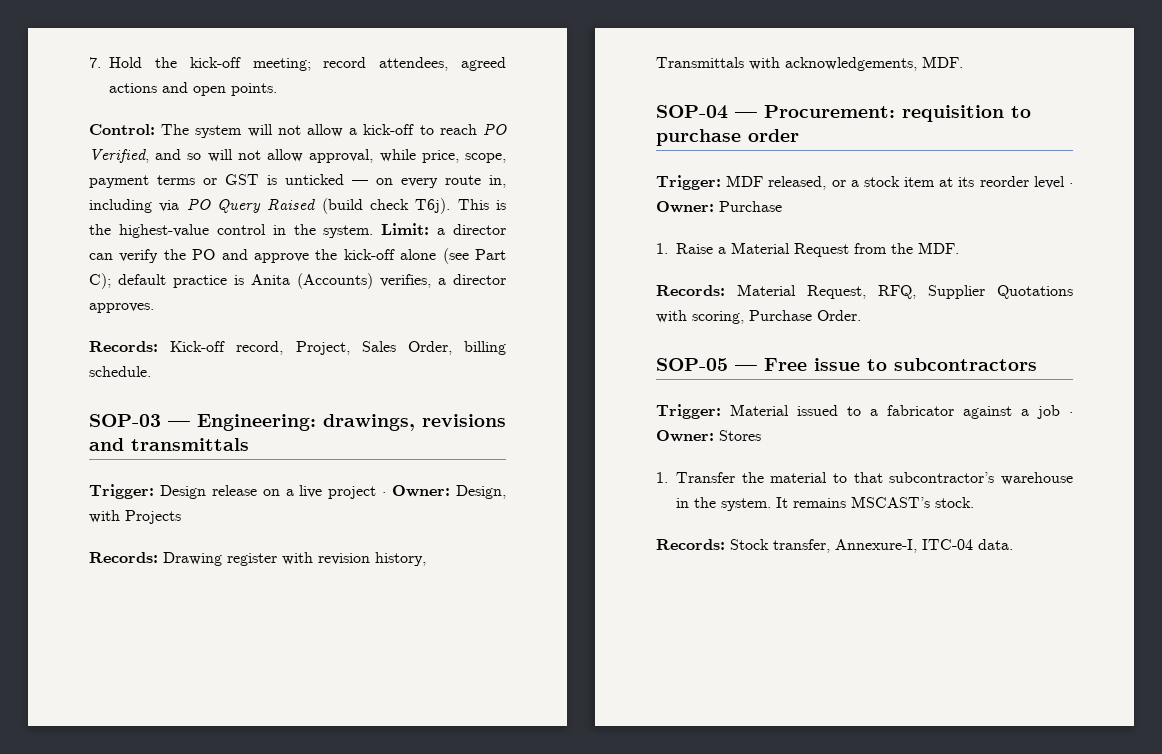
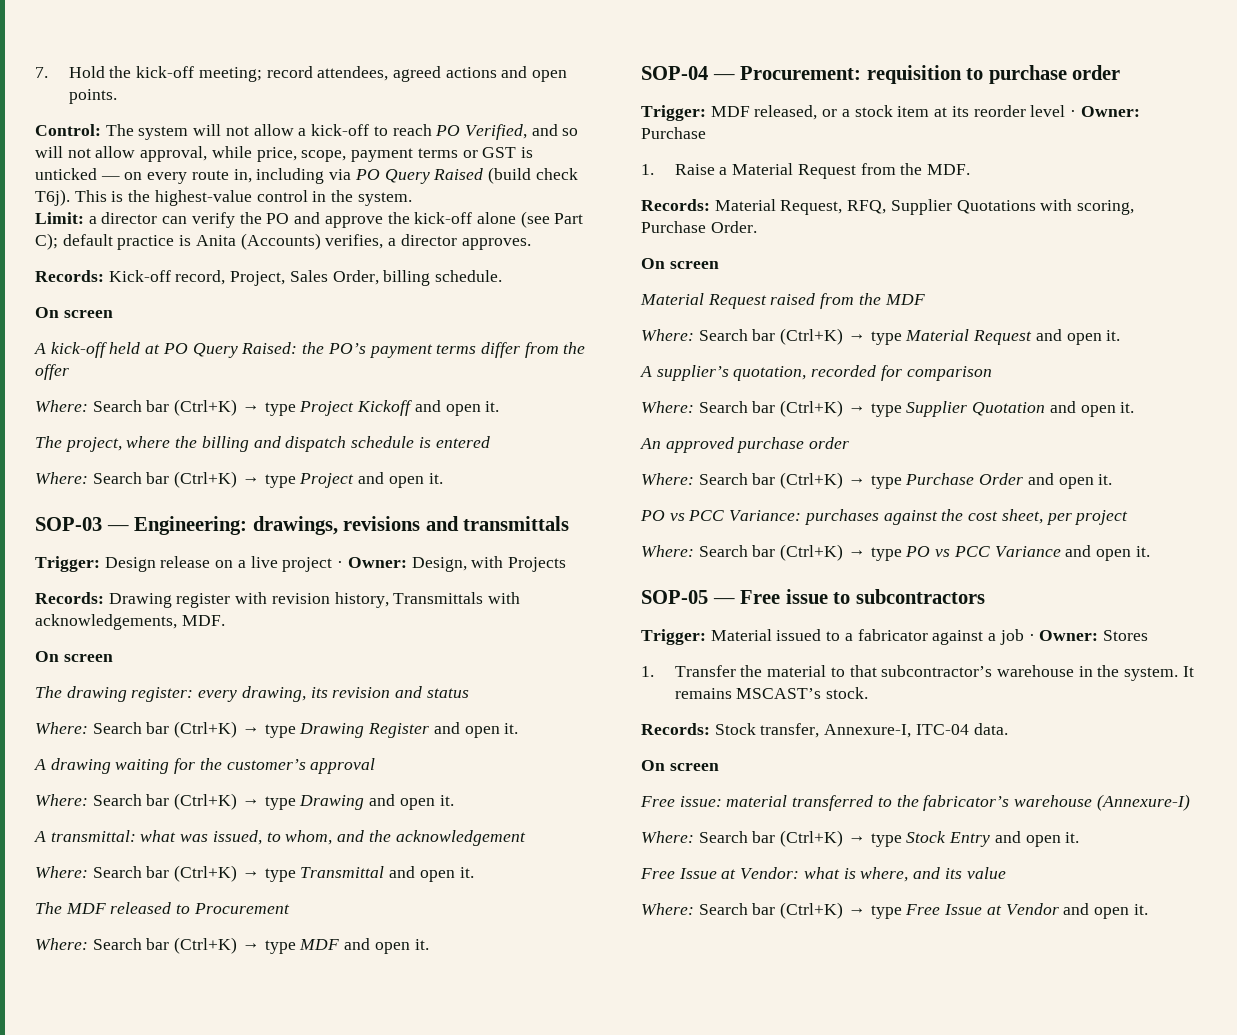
- This is the highest-value control in the system. Limit: a director can verify the PO and approve the kick-off alone (see Part C); default practice is Anita (Accounts) verifies, a director approves.
+ This is the highest-value control in the system.
+ Limit: a director can verify the PO and approve the kick-off alone (see Part C); default practice is Anita (Accounts) verifies, a director approves.
  Records: Kick-off record, Project, Sales Order, billing schedule.
+ On screen
+ A kick-off held at PO Query Raised: the PO’s payment terms differ from the offer
+ Where: Search bar (Ctrl+K) → type Project Kickoff and open it.
+ The project, where the billing and dispatch schedule is entered
+ Where: Search bar (Ctrl+K) → type Project and open it.
  Records: Drawing register with revision history, Transmittals with acknowledgements, MDF.
+ On screen
+ The drawing register: every drawing, its revision and status
+ Where: Search bar (Ctrl+K) → type Drawing Register and open it.
+ A drawing waiting for the customer’s approval
+ Where: Search bar (Ctrl+K) → type Drawing and open it.
+ A transmittal: what was issued, to whom, and the acknowledgement
+ Where: Search bar (Ctrl+K) → type Transmittal and open it.
+ The MDF released to Procurement
+ Where: Search bar (Ctrl+K) → type MDF and open it.
  Records: Material Request, RFQ, Supplier Quotations with scoring, Purchase Order.
+ On screen
+ Material Request raised from the MDF
+ Where: Search bar (Ctrl+K) → type Material Request and open it.
+ A supplier’s quotation, recorded for comparison
+ Where: Search bar (Ctrl+K) → type Supplier Quotation and open it.
+ An approved purchase order
+ Where: Search bar (Ctrl+K) → type Purchase Order and open it.
+ PO vs PCC Variance: purchases against the cost sheet, per project
+ Where: Search bar (Ctrl+K) → type PO vs PCC Variance and open it.
  Records: Stock transfer, Annexure-I, ITC-04 data.
+ On screen
+ Free issue: material transferred to the fabricator’s warehouse (Annexure-I)
+ Where: Search bar (Ctrl+K) → type Stock Entry and open it.
+ Free Issue at Vendor: what is where, and its value
+ Where: Search bar (Ctrl+K) → type Free Issue at Vendor and open it.

